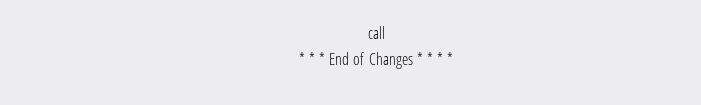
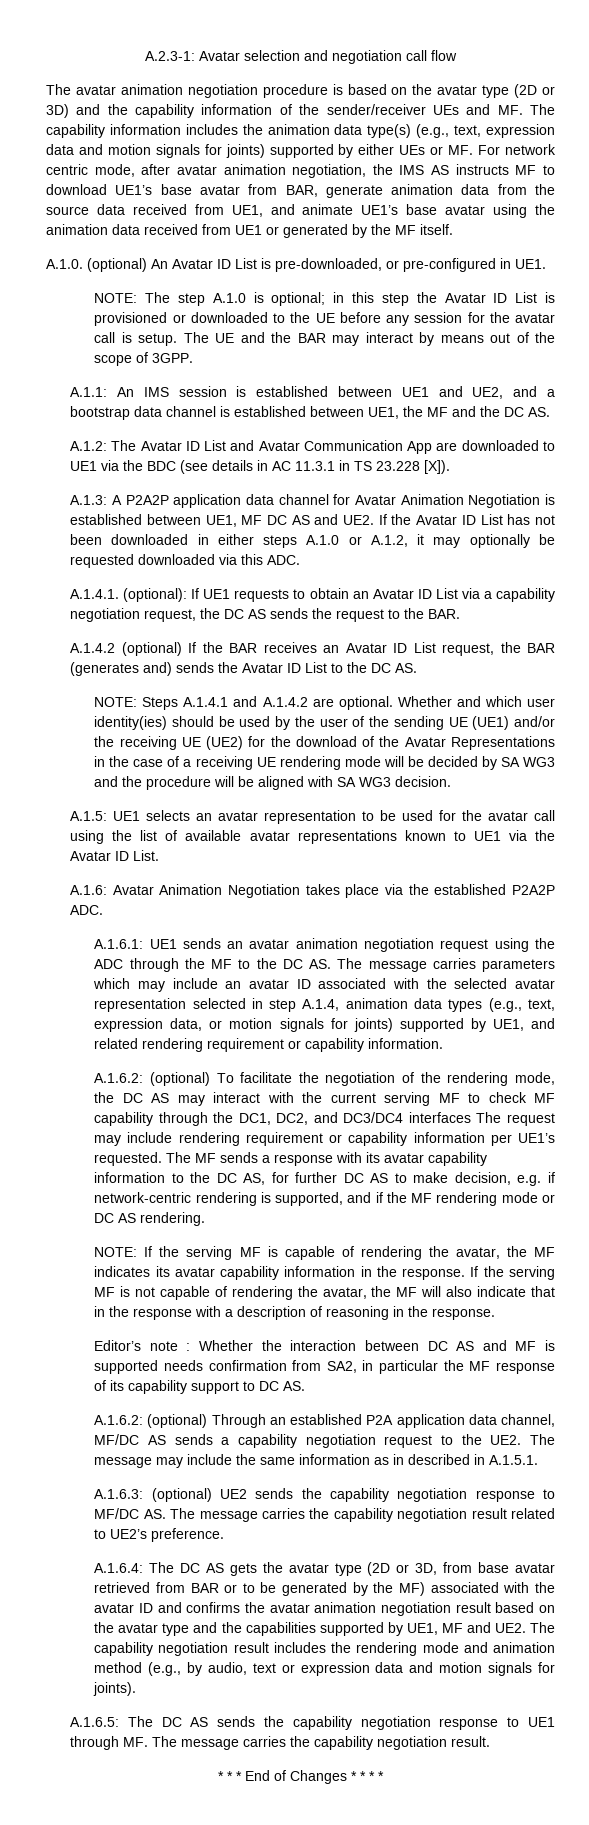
- call
+ A.2.3-1: Avatar selection and negotiation call flow
+ The avatar animation negotiation procedure is based on the avatar type (2D or 3D) and the capability information of the sender/receiver UEs and MF. The capability information includes the animation data type(s) (e.g., text, expression data and motion signals for joints) supported by either UEs or MF. For network centric mode, after avatar animation negotiation, the IMS AS instructs MF to download UE1’s base avatar from BAR, generate animation data from the source data received from UE1, and animate UE1’s base avatar using the animation data received from UE1 or generated by the MF itself.
+ A.1.0. (optional) An Avatar ID List is pre-downloaded, or pre-configured in UE1.
+ NOTE: The step A.1.0 is optional; in this step the Avatar ID List is provisioned or downloaded to the UE before any session for the avatar call is setup. The UE and the BAR may interact by means out of the scope of 3GPP.
+ A.1.1: An IMS session is established between UE1 and UE2, and a bootstrap data channel is established between UE1, the MF and the DC AS.
+ A.1.2: The Avatar ID List and Avatar Communication App are downloaded to UE1 via the BDC (see details in AC 11.3.1 in TS 23.228 [X]).
+ A.1.3: A P2A2P application data channel for Avatar Animation Negotiation is established between UE1, MF DC AS and UE2. If the Avatar ID List has not been downloaded in either steps A.1.0 or A.1.2, it may optionally be requested downloaded via this ADC.
+ A.1.4.1. (optional): If UE1 requests to obtain an Avatar ID List via a capability negotiation request, the DC AS sends the request to the BAR.
+ A.1.4.2 (optional) If the BAR receives an Avatar ID List request, the BAR (generates and) sends the Avatar ID List to the DC AS.
+ NOTE: Steps A.1.4.1 and A.1.4.2 are optional. Whether and which user identity(ies) should be used by the user of the sending UE (UE1) and/or the receiving UE (UE2) for the download of the Avatar Representations in the case of a receiving UE rendering mode will be decided by SA WG3 and the procedure will be aligned with SA WG3 decision.
+ A.1.5: UE1 selects an avatar representation to be used for the avatar call using the list of available avatar representations known to UE1 via the Avatar ID List.
+ A.1.6: Avatar Animation Negotiation takes place via the established P2A2P ADC.
+ A.1.6.1: UE1 sends an avatar animation negotiation request using the ADC through the MF to the DC AS. The message carries parameters which may include an avatar ID associated with the selected avatar representation selected in step A.1.4, animation data types (e.g., text, expression data, or motion signals for joints) supported by UE1, and related rendering requirement or capability information.
+ A.1.6.2: (optional) To facilitate the negotiation of the rendering mode, the DC AS may interact with the current serving MF to check MF capability through the DC1, DC2, and DC3/DC4 interfaces The request may include rendering requirement or capability information per UE1’s requested. The MF sends a response with its avatar capability information to the DC AS, for further DC AS to make decision, e.g. if network-centric rendering is supported, and if the MF rendering mode or DC AS rendering.
+ NOTE: If the serving MF is capable of rendering the avatar, the MF indicates its avatar capability information in the response. If the serving MF is not capable of rendering the avatar, the MF will also indicate that in the response with a description of reasoning in the response.
+ Editor’s note : Whether the interaction between DC AS and MF is supported needs confirmation from SA2, in particular the MF response of its capability support to DC AS.
+ A.1.6.2: (optional) Through an established P2A application data channel, MF/DC AS sends a capability negotiation request to the UE2. The message may include the same information as in described in A.1.5.1.
+ A.1.6.3: (optional) UE2 sends the capability negotiation response to MF/DC AS. The message carries the capability negotiation result related to UE2’s preference.
+ A.1.6.4: The DC AS gets the avatar type (2D or 3D, from base avatar retrieved from BAR or to be generated by the MF) associated with the avatar ID and confirms the avatar animation negotiation result based on the avatar type and the capabilities supported by UE1, MF and UE2. The capability negotiation result includes the rendering mode and animation method (e.g., by audio, text or expression data and motion signals for joints).
+ A.1.6.5: The DC AS sends the capability negotiation response to UE1 through MF. The message carries the capability negotiation result.

